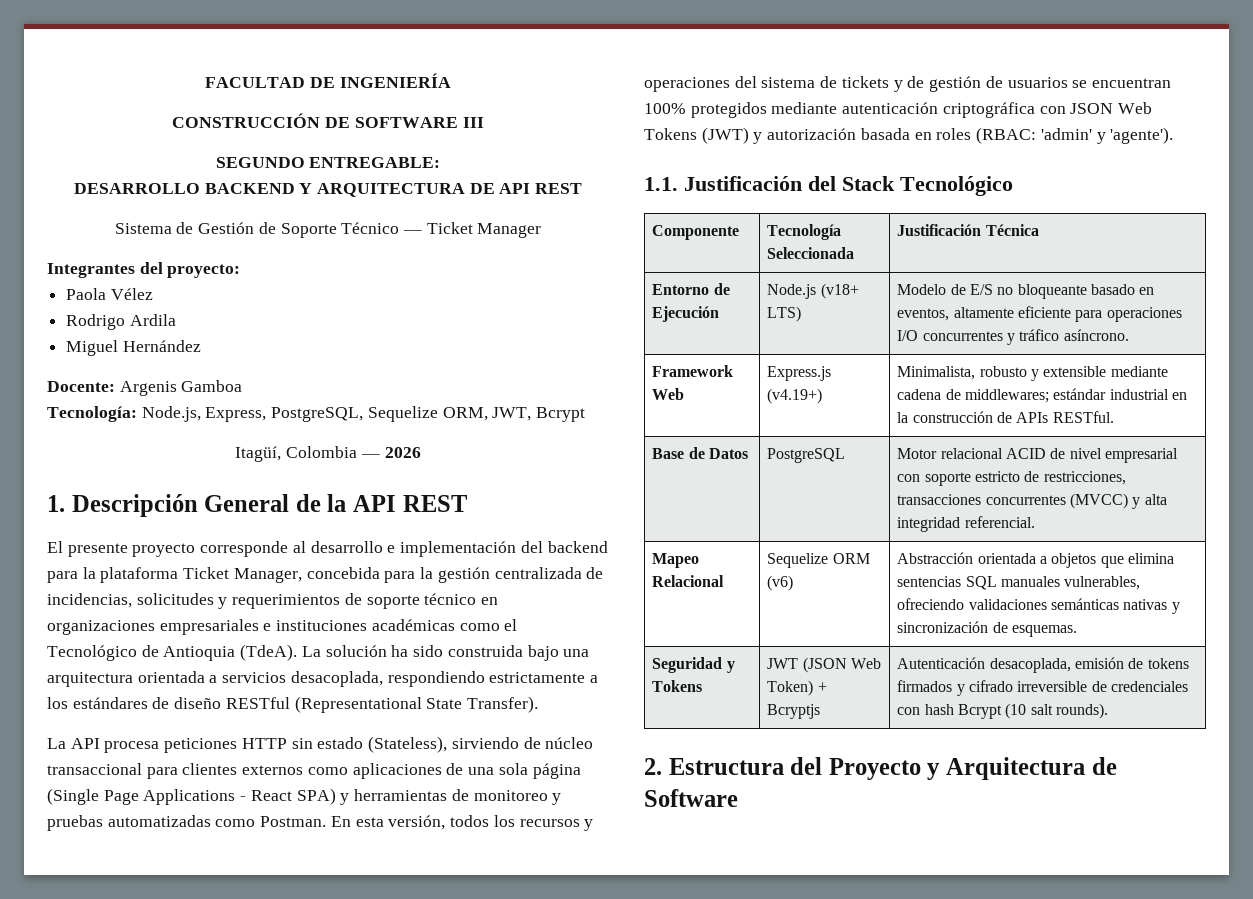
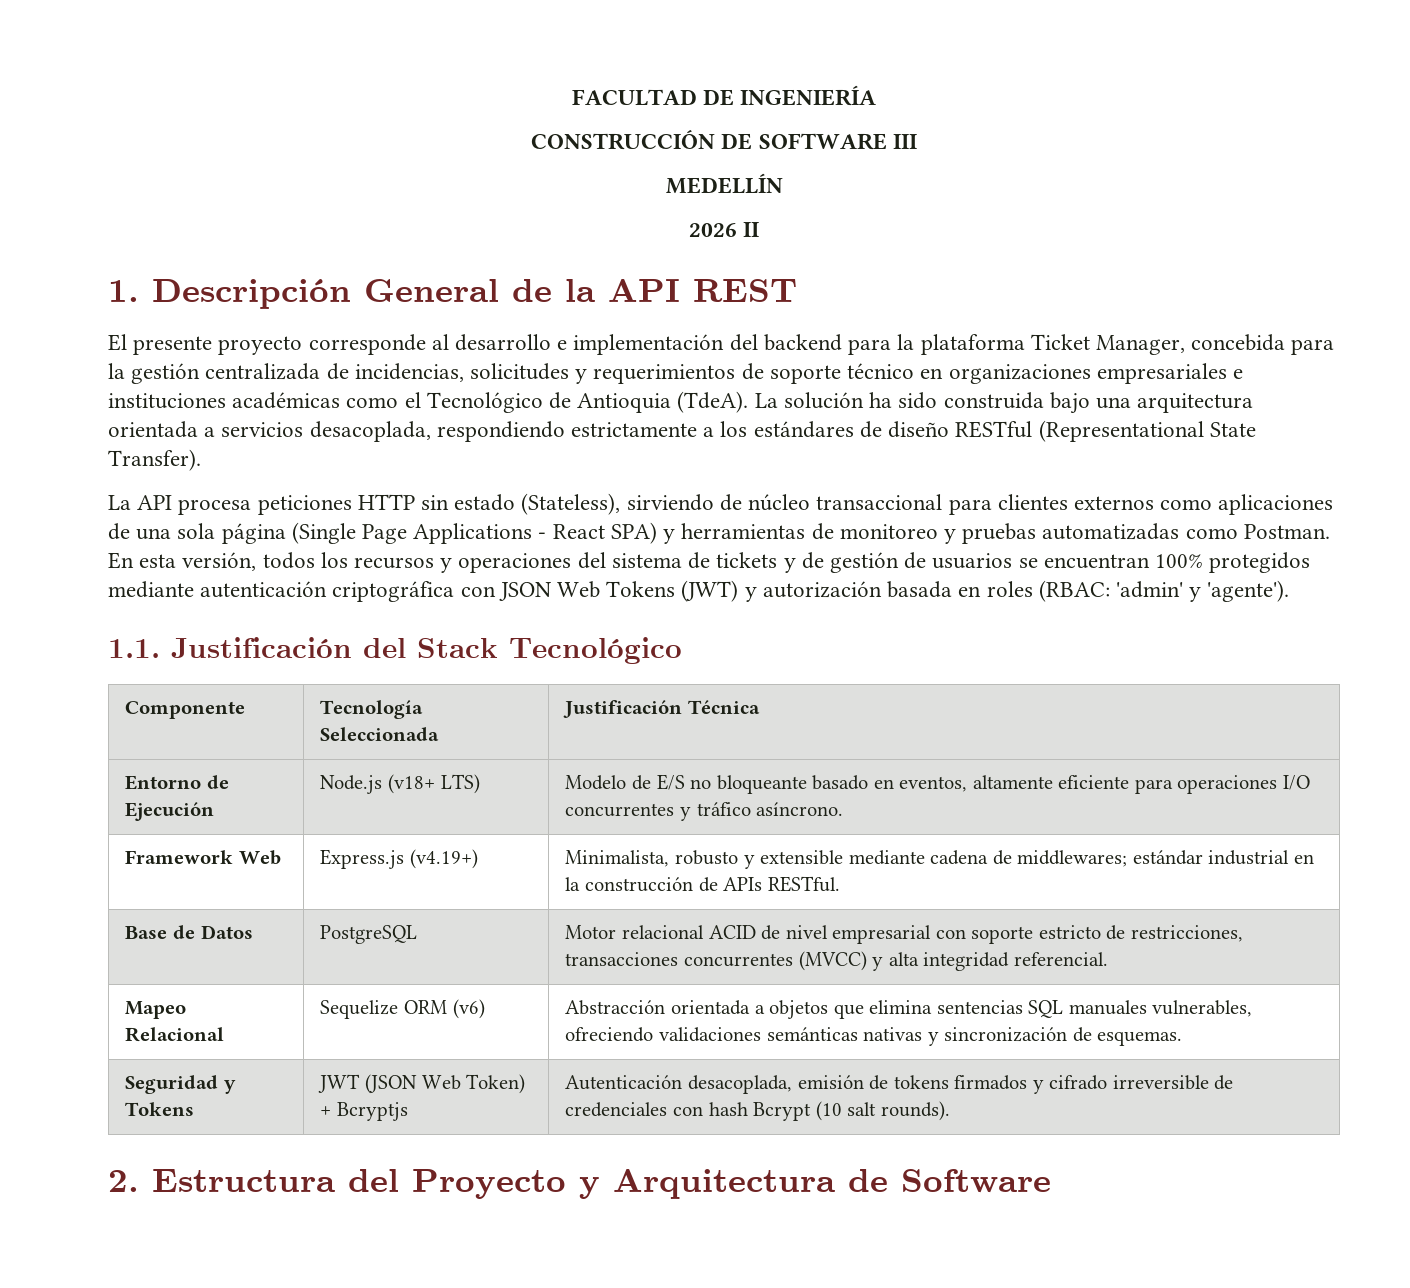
- SEGUNDO ENTREGABLE:
- DESARROLLO BACKEND Y ARQUITECTURA DE API REST
- Sistema de Gestión de Soporte Técnico — Ticket Manager
- Integrantes del proyecto:
- Paola Vélez
- Rodrigo Ardila
- Miguel Hernández
- Docente: Argenis Gamboa
- Tecnología: Node.js, Express, PostgreSQL, Sequelize ORM, JWT, Bcrypt
- Itagüí, Colombia — 2026
+ MEDELLÍN
+ 2026 II

